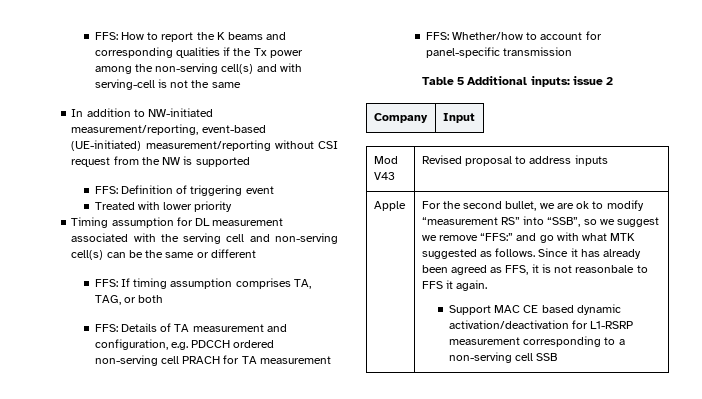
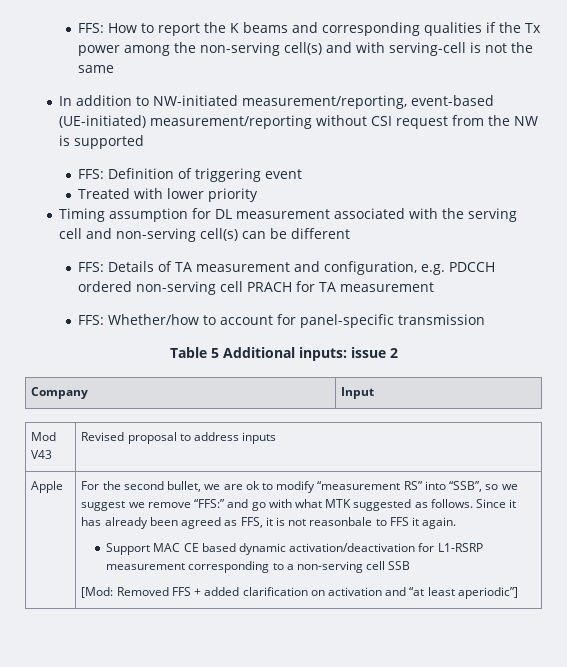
- Timing assumption for DL measurement associated with the serving cell and non-serving cell(s) can be the same or different
- FFS: If timing assumption comprises TA, TAG, or both
+ Timing assumption for DL measurement associated with the serving cell and non-serving cell(s) can be different
+ [Mod: Removed FFS + added clarification on activation and “at least aperiodic”]

